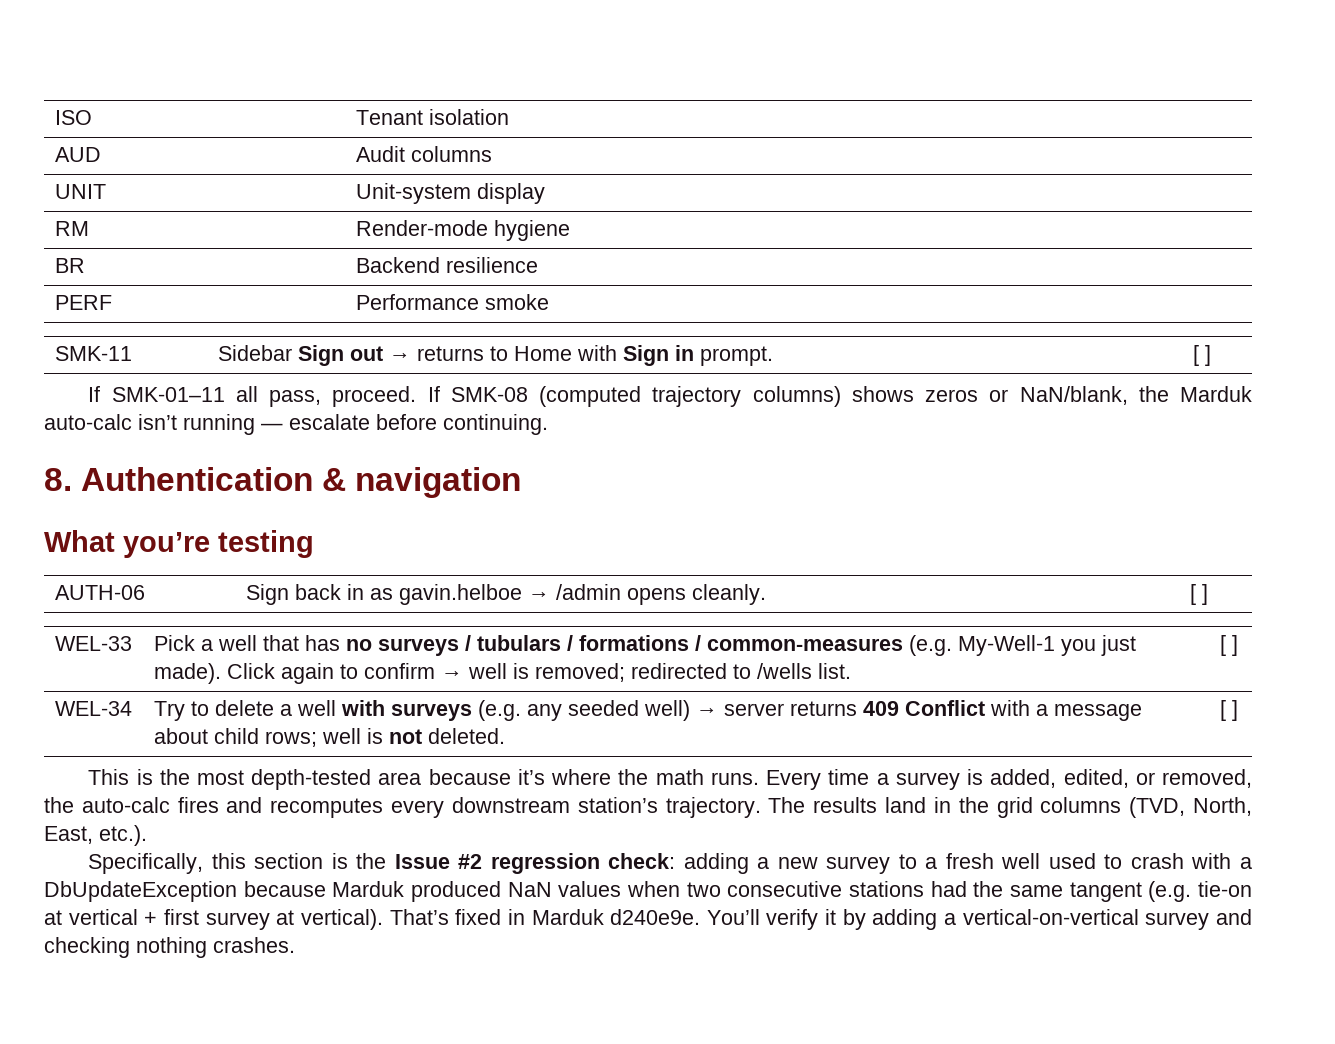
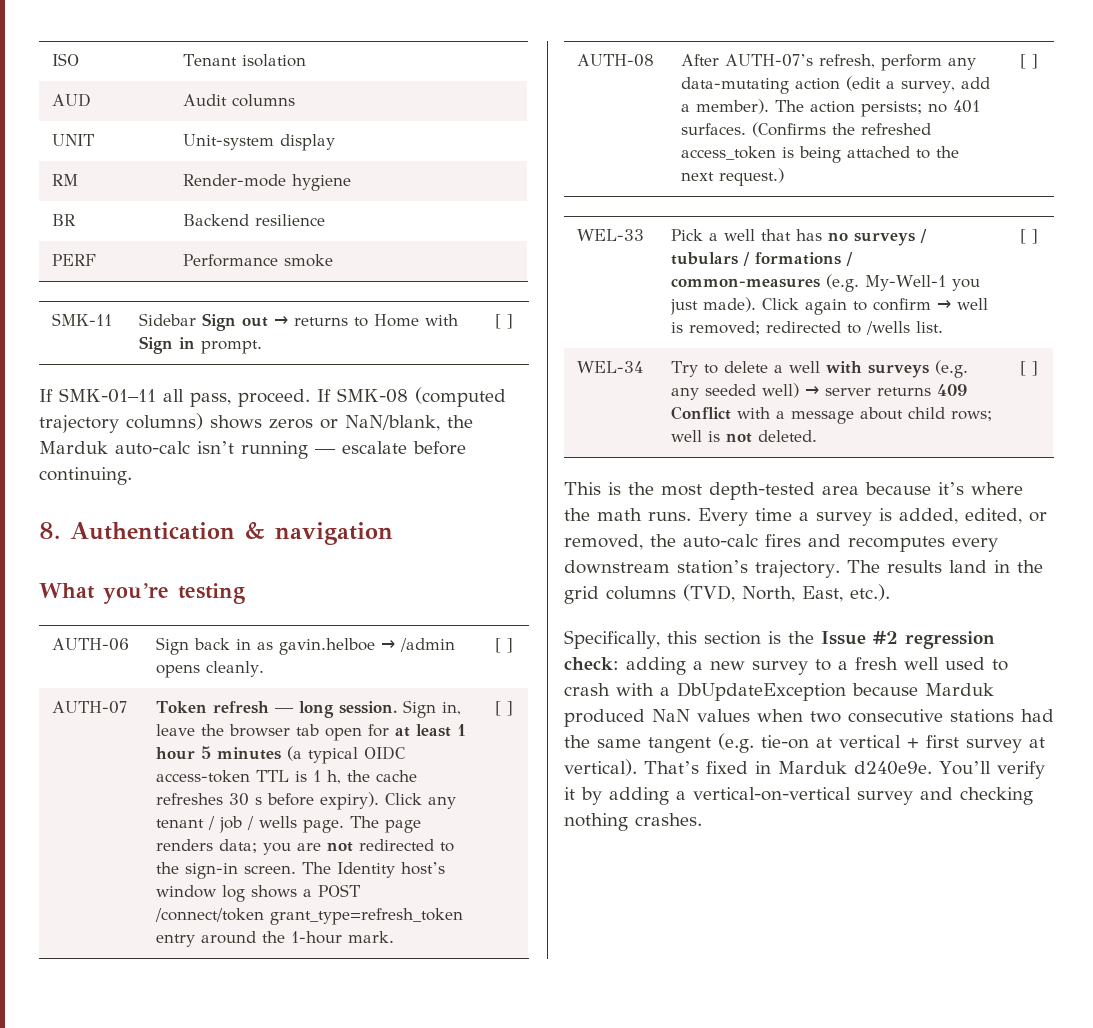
+ AUTH-07 | Token refresh — long session. Sign in, leave the browser tab open for at least 1 hour 5 minutes (a typical OIDC access-token TTL is 1 h, the cache refreshes 30 s before expiry). Click any tenant / job / wells page. The page renders data; you are not redirected to the sign-in screen. The Identity host’s window log shows a POST /connect/token grant_type=refresh_token entry around the 1-hour mark. | [ ]
+ AUTH-08 | After AUTH-07’s refresh, perform any data-mutating action (edit a survey, add a member). The action persists; no 401 surfaces. (Confirms the refreshed access_token is being attached to the next request.) | [ ]

